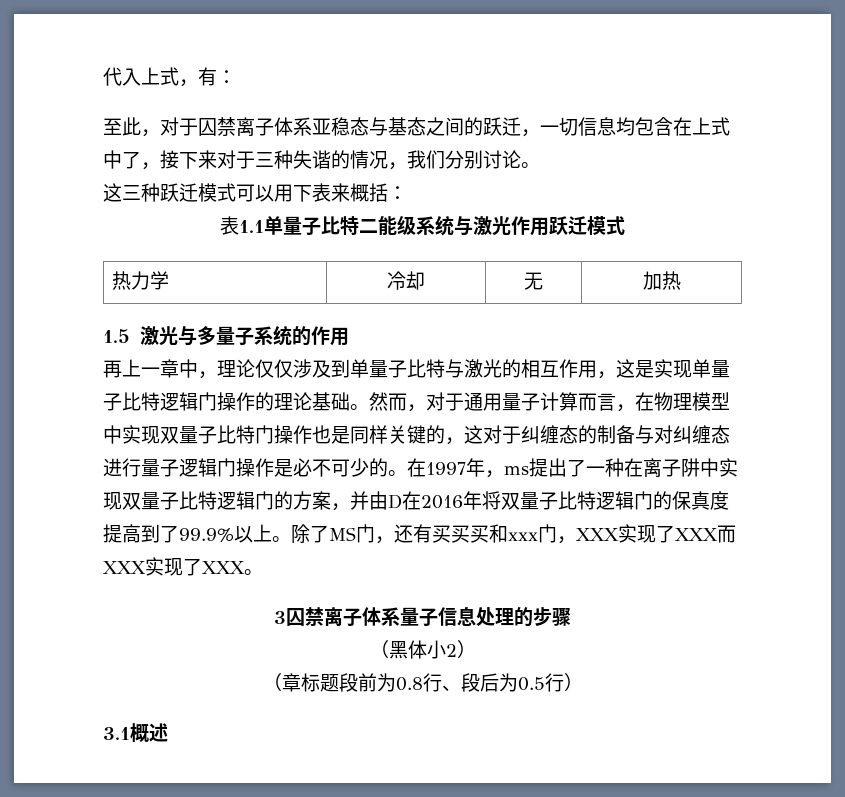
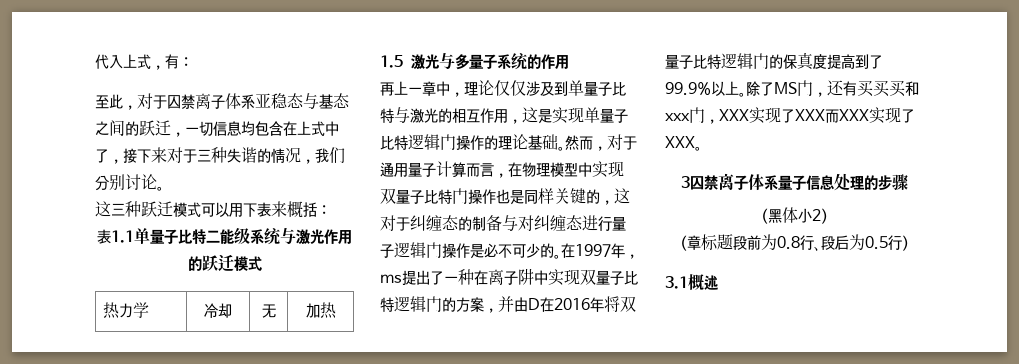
- 表1.1单量子比特二能级系统与激光作用跃迁模式
+ 表1.1单量子比特二能级系统与激光作用的跃迁模式

